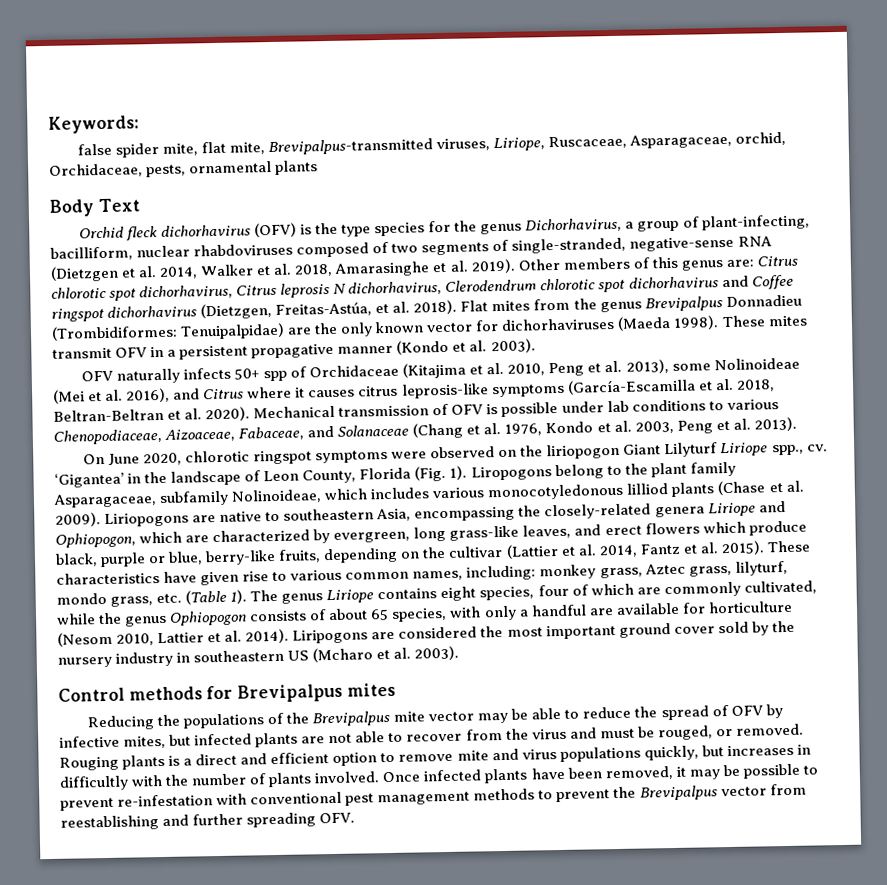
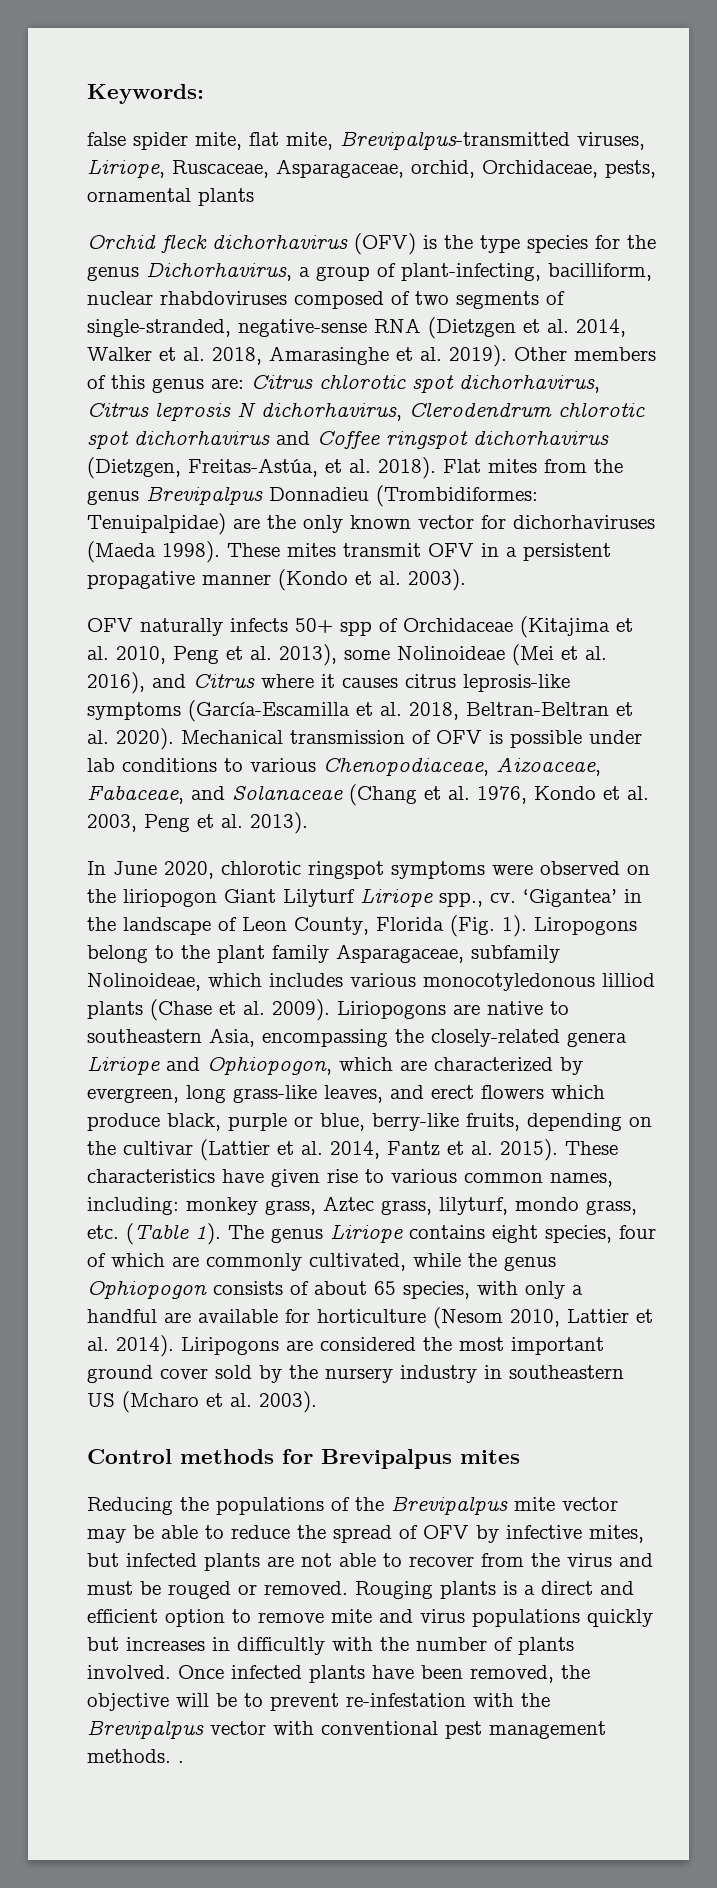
- Body Text
- On June 2020, chlorotic ringspot symptoms were observed on the liriopogon Giant Lilyturf Liriope spp., cv.
+ In June 2020, chlorotic ringspot symptoms were observed on the liriopogon Giant Lilyturf Liriope spp., cv.
- Reducing the populations of the Brevipalpus mite vector may be able to reduce the spread of OFV by infective mites, but infected plants are not able to recover from the virus and must be rouged, or removed.
+ Reducing the populations of the Brevipalpus mite vector may be able to reduce the spread of OFV by infective mites, but infected plants are not able to recover from the virus and must be rouged or removed.
- Rouging plants is a direct and efficient option to remove mite and virus populations quickly, but increases in difficultly with the number of plants involved.
+ Rouging plants is a direct and efficient option to remove mite and virus populations quickly but increases in difficultly with the number of plants involved.
- Once infected plants have been removed, it may be possible to prevent re-infestation with conventional pest management methods to prevent the Brevipalpus vector from reestablishing and further spreading OFV.
+ Once infected plants have been removed, the objective will be to prevent re-infestation with the Brevipalpus vector with conventional pest management methods. .

